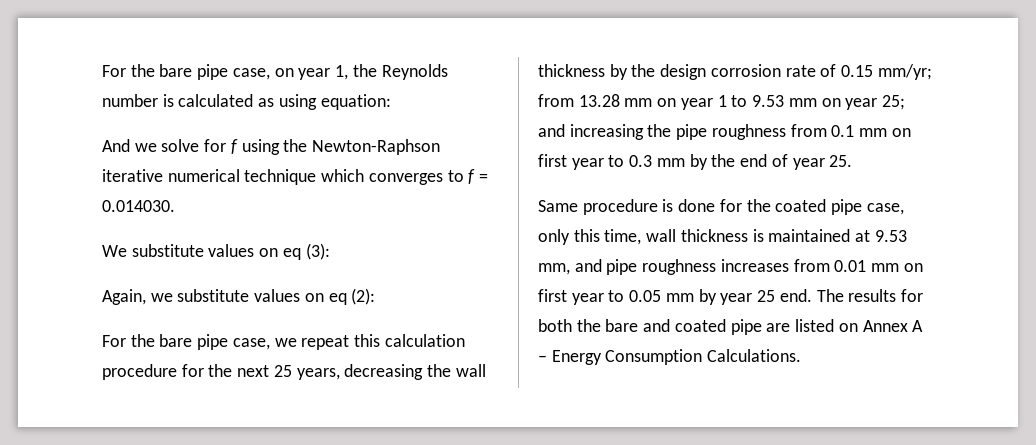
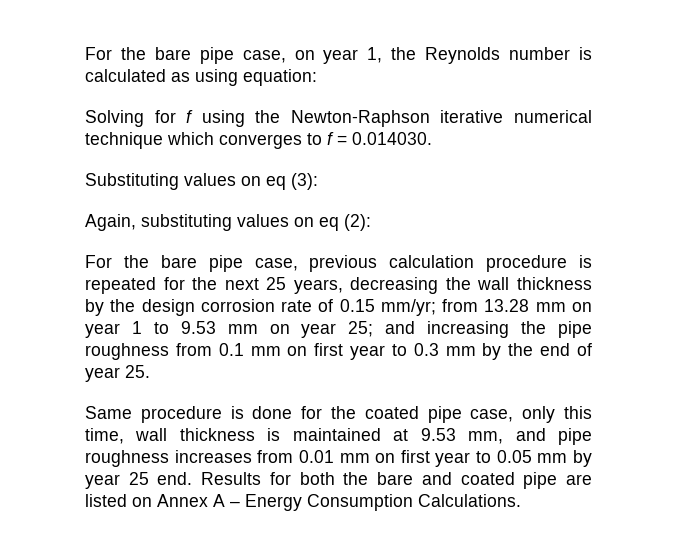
- And we solve for f using the Newton-Raphson iterative numerical technique which converges to f = 0.014030.
+ Solving for f using the Newton-Raphson iterative numerical technique which converges to f = 0.014030.
- We substitute values on eq (3):
+ Substituting values on eq (3):
- Again, we substitute values on eq (2):
+ Again, substituting values on eq (2):
- For the bare pipe case, we repeat this calculation procedure for the next 25 years, decreasing the wall thickness by the design corrosion rate of 0.15 mm/yr; from 13.28 mm on year 1 to 9.53 mm on year 25; and increasing the pipe roughness from 0.1 mm on first year to 0.3 mm by the end of year 25.
+ For the bare pipe case, previous calculation procedure is repeated for the next 25 years, decreasing the wall thickness by the design corrosion rate of 0.15 mm/yr; from 13.28 mm on year 1 to 9.53 mm on year 25; and increasing the pipe roughness from 0.1 mm on first year to 0.3 mm by the end of year 25.
- The results for both the bare and coated pipe are listed on Annex A – Energy Consumption Calculations.
+ Results for both the bare and coated pipe are listed on Annex A – Energy Consumption Calculations.

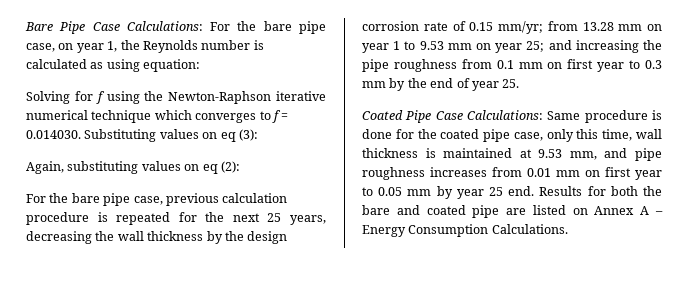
- For the bare pipe case, on year 1, the Reynolds number is calculated as using equation:
+ Bare Pipe Case Calculations: For the bare pipe case, on year 1, the Reynolds number is calculated as using equation:
- Solving for f using the Newton-Raphson iterative numerical technique which converges to f = 0.014030.
- Substituting values on eq (3):
+ Solving for f using the Newton-Raphson iterative numerical technique which converges to f = 0.014030. Substituting values on eq (3):
- Same procedure is done for the coated pipe case, only this time, wall thickness is maintained at 9.53 mm, and pipe roughness increases from 0.01 mm on first year to 0.05 mm by year 25 end.
+ Coated Pipe Case Calculations: Same procedure is done for the coated pipe case, only this time, wall thickness is maintained at 9.53 mm, and pipe roughness increases from 0.01 mm on first year to 0.05 mm by year 25 end.

